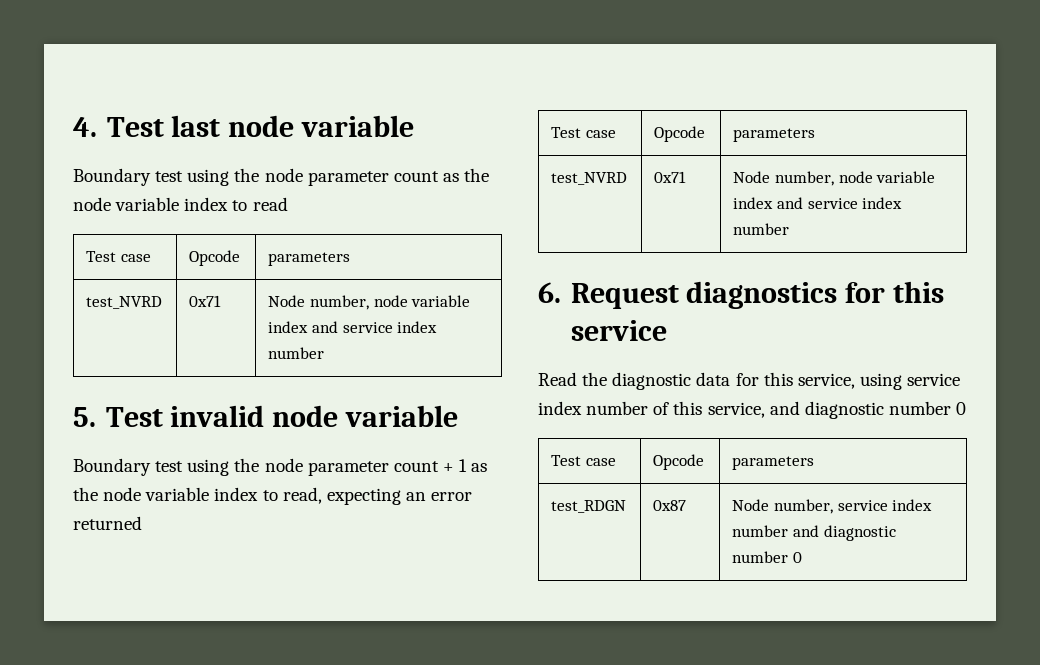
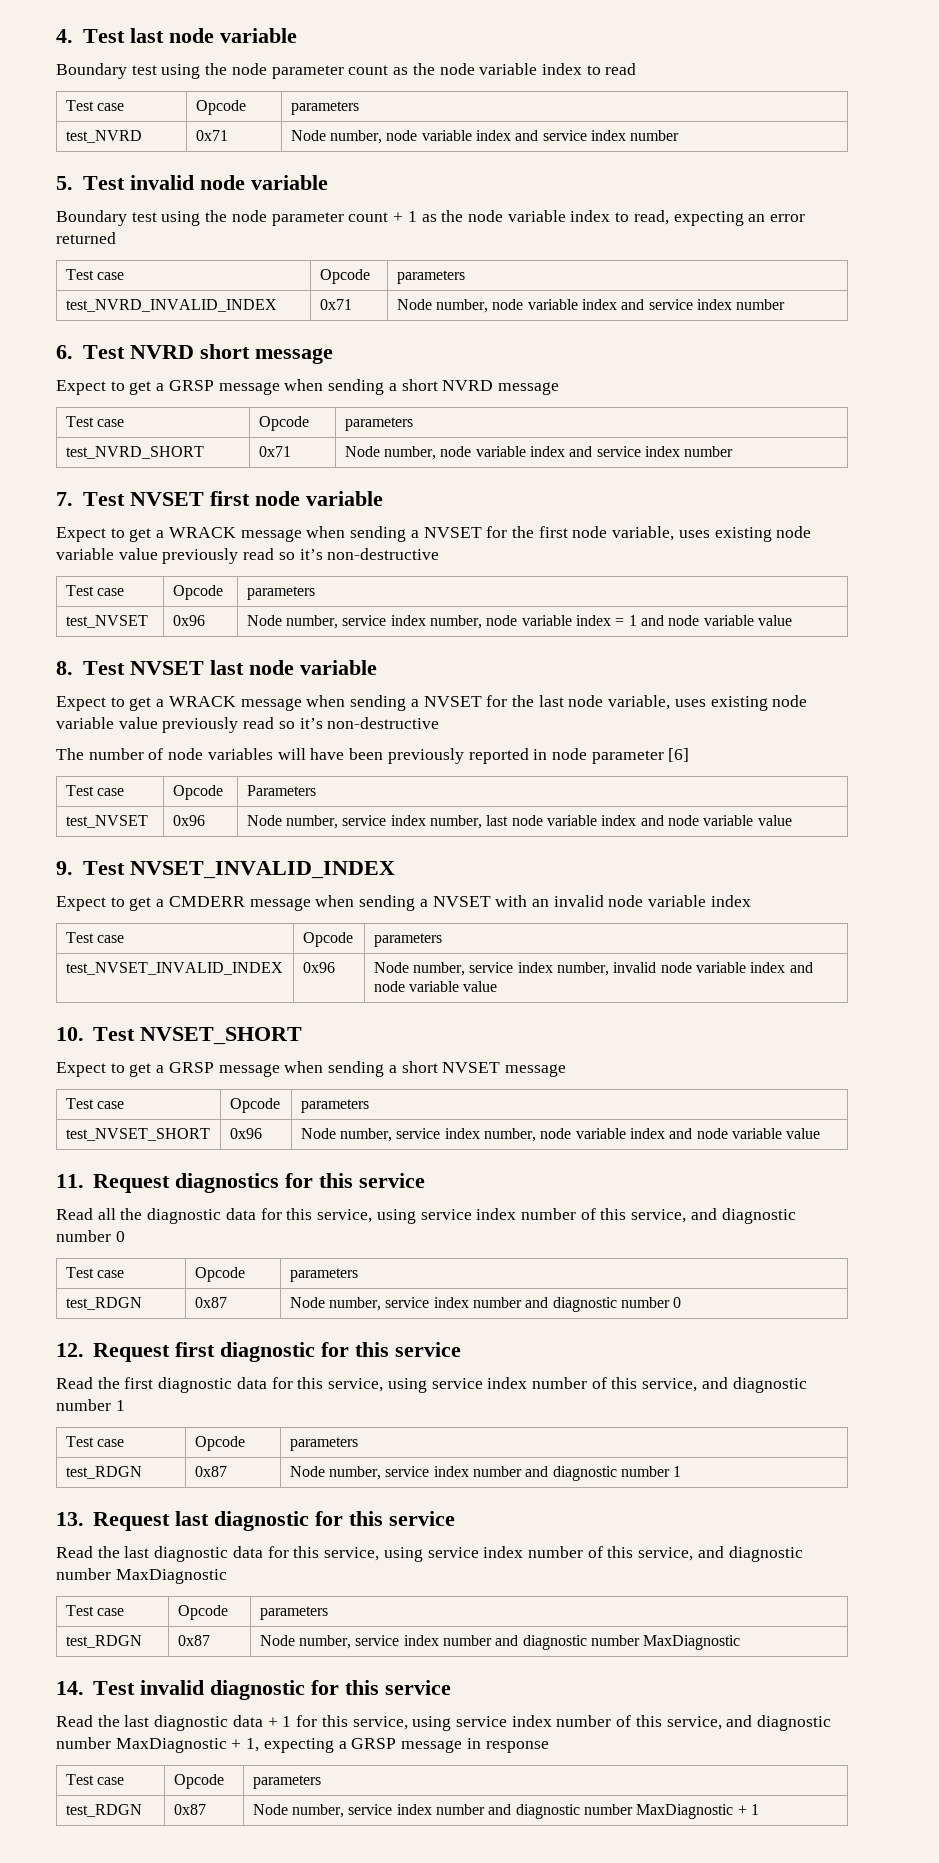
  Boundary test using the node parameter count + 1 as the node variable index to read, expecting an error returned
  Test case | Opcode | parameters
- test_NVRD | 0x71 | Node number, node variable index and service index number
+ test_NVRD_INVALID_INDEX | 0x71 | Node number, node variable index and service index number
- 6. Request diagnostics for this service
+ 6. Test NVRD short message
+ Expect to get a GRSP message when sending a short NVRD message
+ Test case | Opcode | parameters
+ test_NVRD_SHORT | 0x71 | Node number, node variable index and service index number
+ 7. Test NVSET first node variable
+ Expect to get a WRACK message when sending a NVSET for the first node variable, uses existing node variable value previously read so it’s non-destructive
+ Test case | Opcode | parameters
+ test_NVSET | 0x96 | Node number, service index number, node variable index = 1 and node variable value
+ 8. Test NVSET last node variable
+ Expect to get a WRACK message when sending a NVSET for the last node variable, uses existing node variable value previously read so it’s non-destructive
+ The number of node variables will have been previously reported in node parameter [6]
+ Test case | Opcode | Parameters
+ test_NVSET | 0x96 | Node number, service index number, last node variable index and node variable value
+ 9. Test NVSET_INVALID_INDEX
+ Expect to get a CMDERR message when sending a NVSET with an invalid node variable index
+ Test case | Opcode | parameters
+ test_NVSET_INVALID_INDEX | 0x96 | Node number, service index number, invalid node variable index and node variable value
+ 10. Test NVSET_SHORT
+ Expect to get a GRSP message when sending a short NVSET message
+ Test case | Opcode | parameters
+ test_NVSET_SHORT | 0x96 | Node number, service index number, node variable index and node variable value
+ 11. Request diagnostics for this service
- Read the diagnostic data for this service, using service index number of this service, and diagnostic number 0
+ Read all the diagnostic data for this service, using service index number of this service, and diagnostic number 0
+ 12. Request first diagnostic for this service
+ Read the first diagnostic data for this service, using service index number of this service, and diagnostic number 1
+ Test case | Opcode | parameters
+ test_RDGN | 0x87 | Node number, service index number and diagnostic number 1
+ 13. Request last diagnostic for this service
+ Read the last diagnostic data for this service, using service index number of this service, and diagnostic number MaxDiagnostic
+ Test case | Opcode | parameters
+ test_RDGN | 0x87 | Node number, service index number and diagnostic number MaxDiagnostic
+ 14. Test invalid diagnostic for this service
+ Read the last diagnostic data + 1 for this service, using service index number of this service, and diagnostic number MaxDiagnostic + 1, expecting a GRSP message in response
+ Test case | Opcode | parameters
+ test_RDGN | 0x87 | Node number, service index number and diagnostic number MaxDiagnostic + 1

